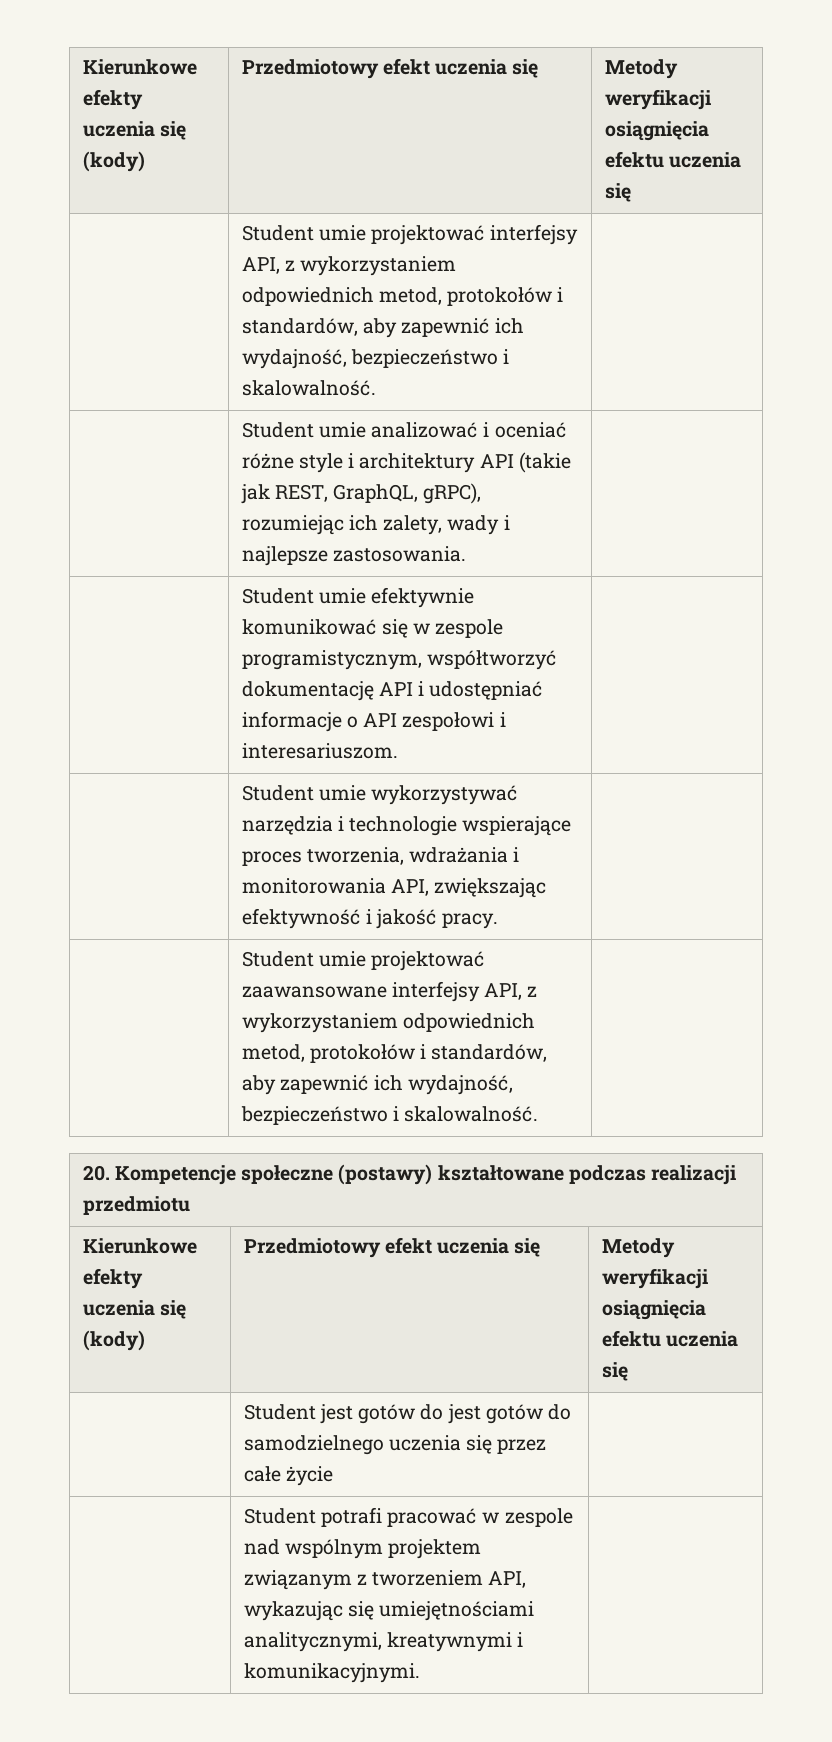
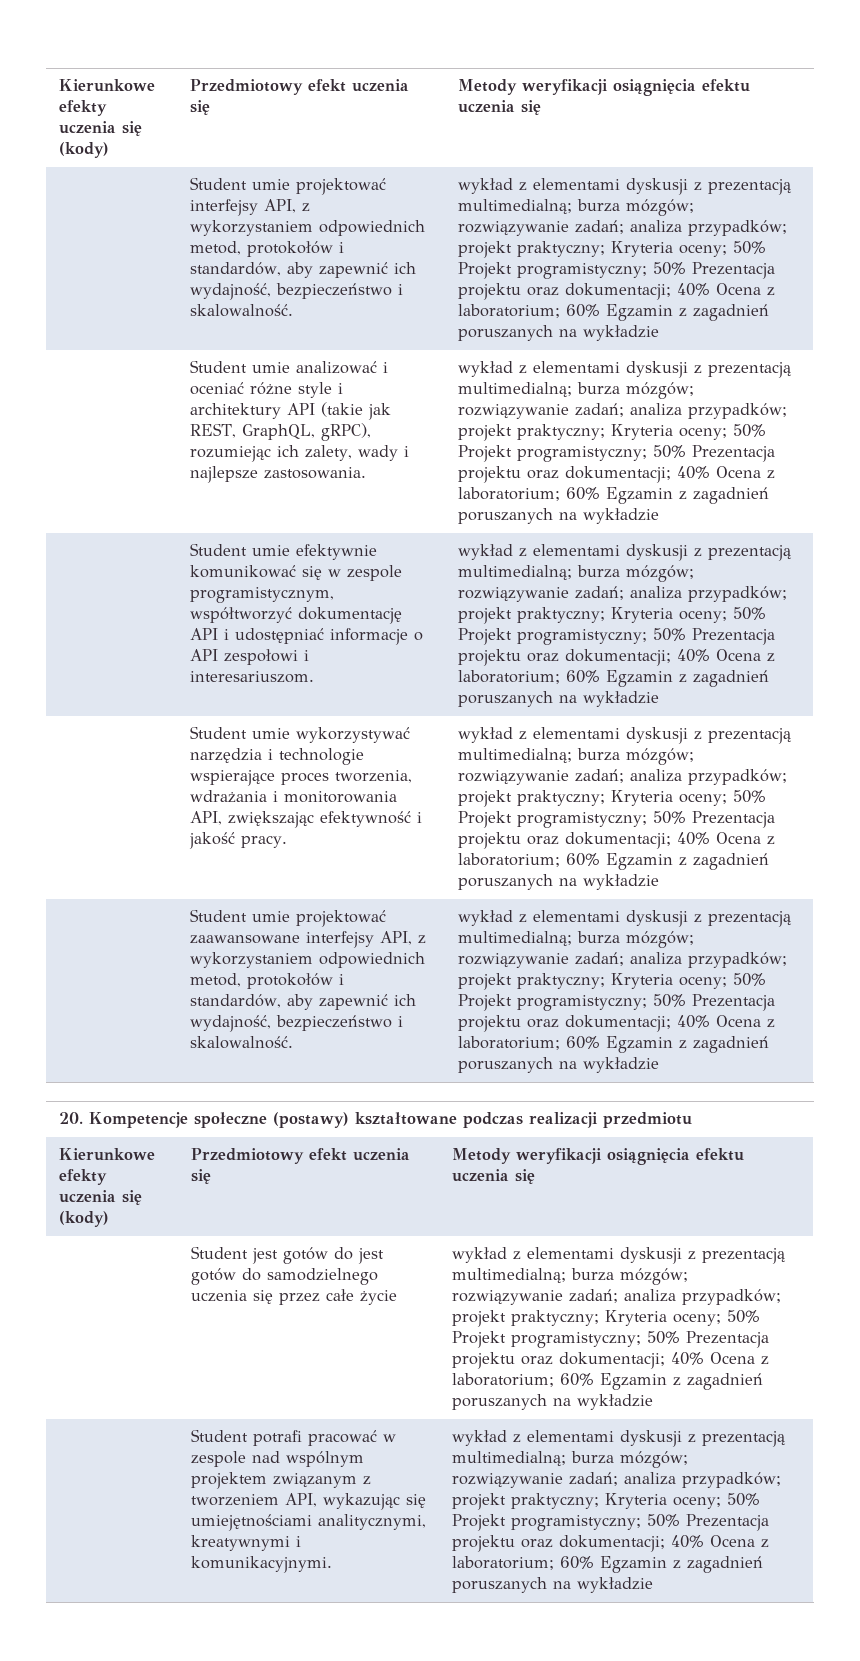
- Student umie projektować interfejsy API, z wykorzystaniem odpowiednich metod, protokołów i standardów, aby zapewnić ich wydajność, bezpieczeństwo i skalowalność.
+ Student umie projektować interfejsy API, z wykorzystaniem odpowiednich metod, protokołów i standardów, aby zapewnić ich wydajność, bezpieczeństwo i skalowalność. | wykład z elementami dyskusji z prezentacją multimedialną; burza mózgów; rozwiązywanie zadań; analiza przypadków; projekt praktyczny; Kryteria oceny; 50% Projekt programistyczny; 50% Prezentacja projektu oraz dokumentacji; 40% Ocena z laboratorium; 60% Egzamin z zagadnień poruszanych na wykładzie
- Student umie analizować i oceniać różne style i architektury API (takie jak REST, GraphQL, gRPC), rozumiejąc ich zalety, wady i najlepsze zastosowania.
+ Student umie analizować i oceniać różne style i architektury API (takie jak REST, GraphQL, gRPC), rozumiejąc ich zalety, wady i najlepsze zastosowania. | wykład z elementami dyskusji z prezentacją multimedialną; burza mózgów; rozwiązywanie zadań; analiza przypadków; projekt praktyczny; Kryteria oceny; 50% Projekt programistyczny; 50% Prezentacja projektu oraz dokumentacji; 40% Ocena z laboratorium; 60% Egzamin z zagadnień poruszanych na wykładzie
- Student umie efektywnie komunikować się w zespole programistycznym, współtworzyć dokumentację API i udostępniać informacje o API zespołowi i interesariuszom.
+ Student umie efektywnie komunikować się w zespole programistycznym, współtworzyć dokumentację API i udostępniać informacje o API zespołowi i interesariuszom. | wykład z elementami dyskusji z prezentacją multimedialną; burza mózgów; rozwiązywanie zadań; analiza przypadków; projekt praktyczny; Kryteria oceny; 50% Projekt programistyczny; 50% Prezentacja projektu oraz dokumentacji; 40% Ocena z laboratorium; 60% Egzamin z zagadnień poruszanych na wykładzie
- Student umie wykorzystywać narzędzia i technologie wspierające proces tworzenia, wdrażania i monitorowania API, zwiększając efektywność i jakość pracy.
+ Student umie wykorzystywać narzędzia i technologie wspierające proces tworzenia, wdrażania i monitorowania API, zwiększając efektywność i jakość pracy. | wykład z elementami dyskusji z prezentacją multimedialną; burza mózgów; rozwiązywanie zadań; analiza przypadków; projekt praktyczny; Kryteria oceny; 50% Projekt programistyczny; 50% Prezentacja projektu oraz dokumentacji; 40% Ocena z laboratorium; 60% Egzamin z zagadnień poruszanych na wykładzie
- Student umie projektować zaawansowane interfejsy API, z wykorzystaniem odpowiednich metod, protokołów i standardów, aby zapewnić ich wydajność, bezpieczeństwo i skalowalność.
+ Student umie projektować zaawansowane interfejsy API, z wykorzystaniem odpowiednich metod, protokołów i standardów, aby zapewnić ich wydajność, bezpieczeństwo i skalowalność. | wykład z elementami dyskusji z prezentacją multimedialną; burza mózgów; rozwiązywanie zadań; analiza przypadków; projekt praktyczny; Kryteria oceny; 50% Projekt programistyczny; 50% Prezentacja projektu oraz dokumentacji; 40% Ocena z laboratorium; 60% Egzamin z zagadnień poruszanych na wykładzie
- Student jest gotów do jest gotów do samodzielnego uczenia się przez całe życie
+ Student jest gotów do jest gotów do samodzielnego uczenia się przez całe życie | wykład z elementami dyskusji z prezentacją multimedialną; burza mózgów; rozwiązywanie zadań; analiza przypadków; projekt praktyczny; Kryteria oceny; 50% Projekt programistyczny; 50% Prezentacja projektu oraz dokumentacji; 40% Ocena z laboratorium; 60% Egzamin z zagadnień poruszanych na wykładzie
- Student potrafi pracować w zespole nad wspólnym projektem związanym z tworzeniem API, wykazując się umiejętnościami analitycznymi, kreatywnymi i komunikacyjnymi.
+ Student potrafi pracować w zespole nad wspólnym projektem związanym z tworzeniem API, wykazując się umiejętnościami analitycznymi, kreatywnymi i komunikacyjnymi. | wykład z elementami dyskusji z prezentacją multimedialną; burza mózgów; rozwiązywanie zadań; analiza przypadków; projekt praktyczny; Kryteria oceny; 50% Projekt programistyczny; 50% Prezentacja projektu oraz dokumentacji; 40% Ocena z laboratorium; 60% Egzamin z zagadnień poruszanych na wykładzie

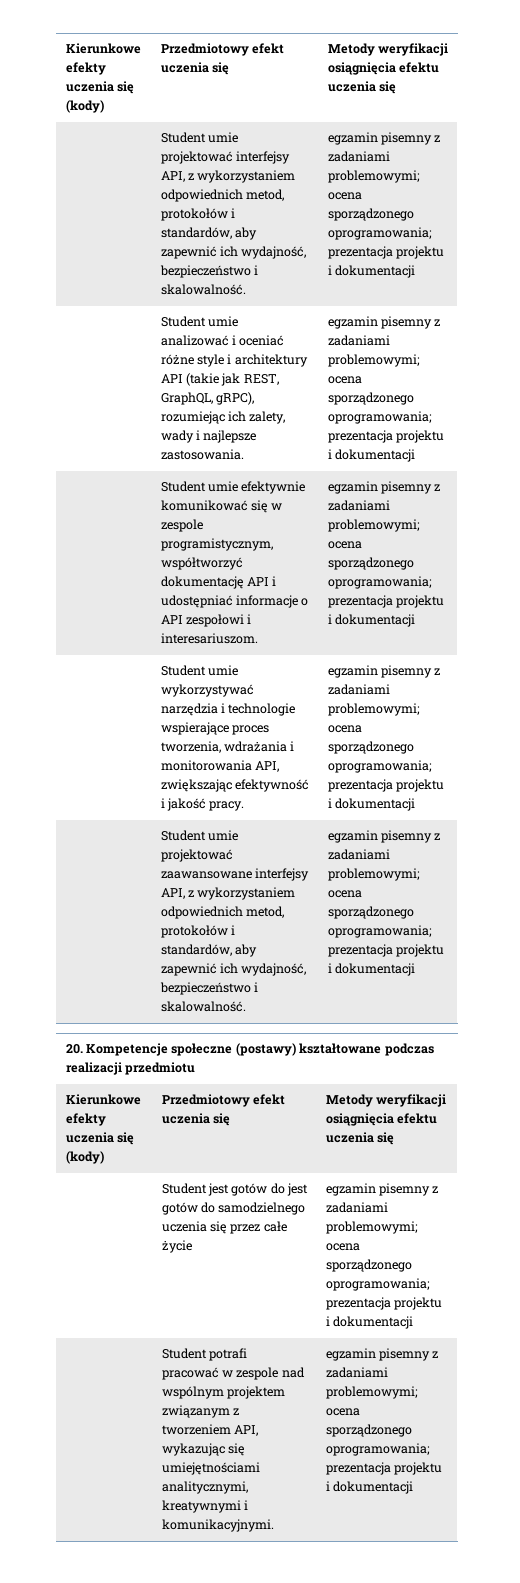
- Student umie projektować interfejsy API, z wykorzystaniem odpowiednich metod, protokołów i standardów, aby zapewnić ich wydajność, bezpieczeństwo i skalowalność. | wykład z elementami dyskusji z prezentacją multimedialną; burza mózgów; rozwiązywanie zadań; analiza przypadków; projekt praktyczny; Kryteria oceny; 50% Projekt programistyczny; 50% Prezentacja projektu oraz dokumentacji; 40% Ocena z laboratorium; 60% Egzamin z zagadnień poruszanych na wykładzie
+ Student umie projektować interfejsy API, z wykorzystaniem odpowiednich metod, protokołów i standardów, aby zapewnić ich wydajność, bezpieczeństwo i skalowalność. | egzamin pisemny z zadaniami problemowymi; ocena sporządzonego oprogramowania; prezentacja projektu i dokumentacji
- Student umie analizować i oceniać różne style i architektury API (takie jak REST, GraphQL, gRPC), rozumiejąc ich zalety, wady i najlepsze zastosowania. | wykład z elementami dyskusji z prezentacją multimedialną; burza mózgów; rozwiązywanie zadań; analiza przypadków; projekt praktyczny; Kryteria oceny; 50% Projekt programistyczny; 50% Prezentacja projektu oraz dokumentacji; 40% Ocena z laboratorium; 60% Egzamin z zagadnień poruszanych na wykładzie
+ Student umie analizować i oceniać różne style i architektury API (takie jak REST, GraphQL, gRPC), rozumiejąc ich zalety, wady i najlepsze zastosowania. | egzamin pisemny z zadaniami problemowymi; ocena sporządzonego oprogramowania; prezentacja projektu i dokumentacji
- Student umie efektywnie komunikować się w zespole programistycznym, współtworzyć dokumentację API i udostępniać informacje o API zespołowi i interesariuszom. | wykład z elementami dyskusji z prezentacją multimedialną; burza mózgów; rozwiązywanie zadań; analiza przypadków; projekt praktyczny; Kryteria oceny; 50% Projekt programistyczny; 50% Prezentacja projektu oraz dokumentacji; 40% Ocena z laboratorium; 60% Egzamin z zagadnień poruszanych na wykładzie
+ Student umie efektywnie komunikować się w zespole programistycznym, współtworzyć dokumentację API i udostępniać informacje o API zespołowi i interesariuszom. | egzamin pisemny z zadaniami problemowymi; ocena sporządzonego oprogramowania; prezentacja projektu i dokumentacji
- Student umie wykorzystywać narzędzia i technologie wspierające proces tworzenia, wdrażania i monitorowania API, zwiększając efektywność i jakość pracy. | wykład z elementami dyskusji z prezentacją multimedialną; burza mózgów; rozwiązywanie zadań; analiza przypadków; projekt praktyczny; Kryteria oceny; 50% Projekt programistyczny; 50% Prezentacja projektu oraz dokumentacji; 40% Ocena z laboratorium; 60% Egzamin z zagadnień poruszanych na wykładzie
+ Student umie wykorzystywać narzędzia i technologie wspierające proces tworzenia, wdrażania i monitorowania API, zwiększając efektywność i jakość pracy. | egzamin pisemny z zadaniami problemowymi; ocena sporządzonego oprogramowania; prezentacja projektu i dokumentacji
- Student umie projektować zaawansowane interfejsy API, z wykorzystaniem odpowiednich metod, protokołów i standardów, aby zapewnić ich wydajność, bezpieczeństwo i skalowalność. | wykład z elementami dyskusji z prezentacją multimedialną; burza mózgów; rozwiązywanie zadań; analiza przypadków; projekt praktyczny; Kryteria oceny; 50% Projekt programistyczny; 50% Prezentacja projektu oraz dokumentacji; 40% Ocena z laboratorium; 60% Egzamin z zagadnień poruszanych na wykładzie
+ Student umie projektować zaawansowane interfejsy API, z wykorzystaniem odpowiednich metod, protokołów i standardów, aby zapewnić ich wydajność, bezpieczeństwo i skalowalność. | egzamin pisemny z zadaniami problemowymi; ocena sporządzonego oprogramowania; prezentacja projektu i dokumentacji
- Student jest gotów do jest gotów do samodzielnego uczenia się przez całe życie | wykład z elementami dyskusji z prezentacją multimedialną; burza mózgów; rozwiązywanie zadań; analiza przypadków; projekt praktyczny; Kryteria oceny; 50% Projekt programistyczny; 50% Prezentacja projektu oraz dokumentacji; 40% Ocena z laboratorium; 60% Egzamin z zagadnień poruszanych na wykładzie
+ Student jest gotów do jest gotów do samodzielnego uczenia się przez całe życie | egzamin pisemny z zadaniami problemowymi; ocena sporządzonego oprogramowania; prezentacja projektu i dokumentacji
- Student potrafi pracować w zespole nad wspólnym projektem związanym z tworzeniem API, wykazując się umiejętnościami analitycznymi, kreatywnymi i komunikacyjnymi. | wykład z elementami dyskusji z prezentacją multimedialną; burza mózgów; rozwiązywanie zadań; analiza przypadków; projekt praktyczny; Kryteria oceny; 50% Projekt programistyczny; 50% Prezentacja projektu oraz dokumentacji; 40% Ocena z laboratorium; 60% Egzamin z zagadnień poruszanych na wykładzie
+ Student potrafi pracować w zespole nad wspólnym projektem związanym z tworzeniem API, wykazując się umiejętnościami analitycznymi, kreatywnymi i komunikacyjnymi. | egzamin pisemny z zadaniami problemowymi; ocena sporządzonego oprogramowania; prezentacja projektu i dokumentacji

